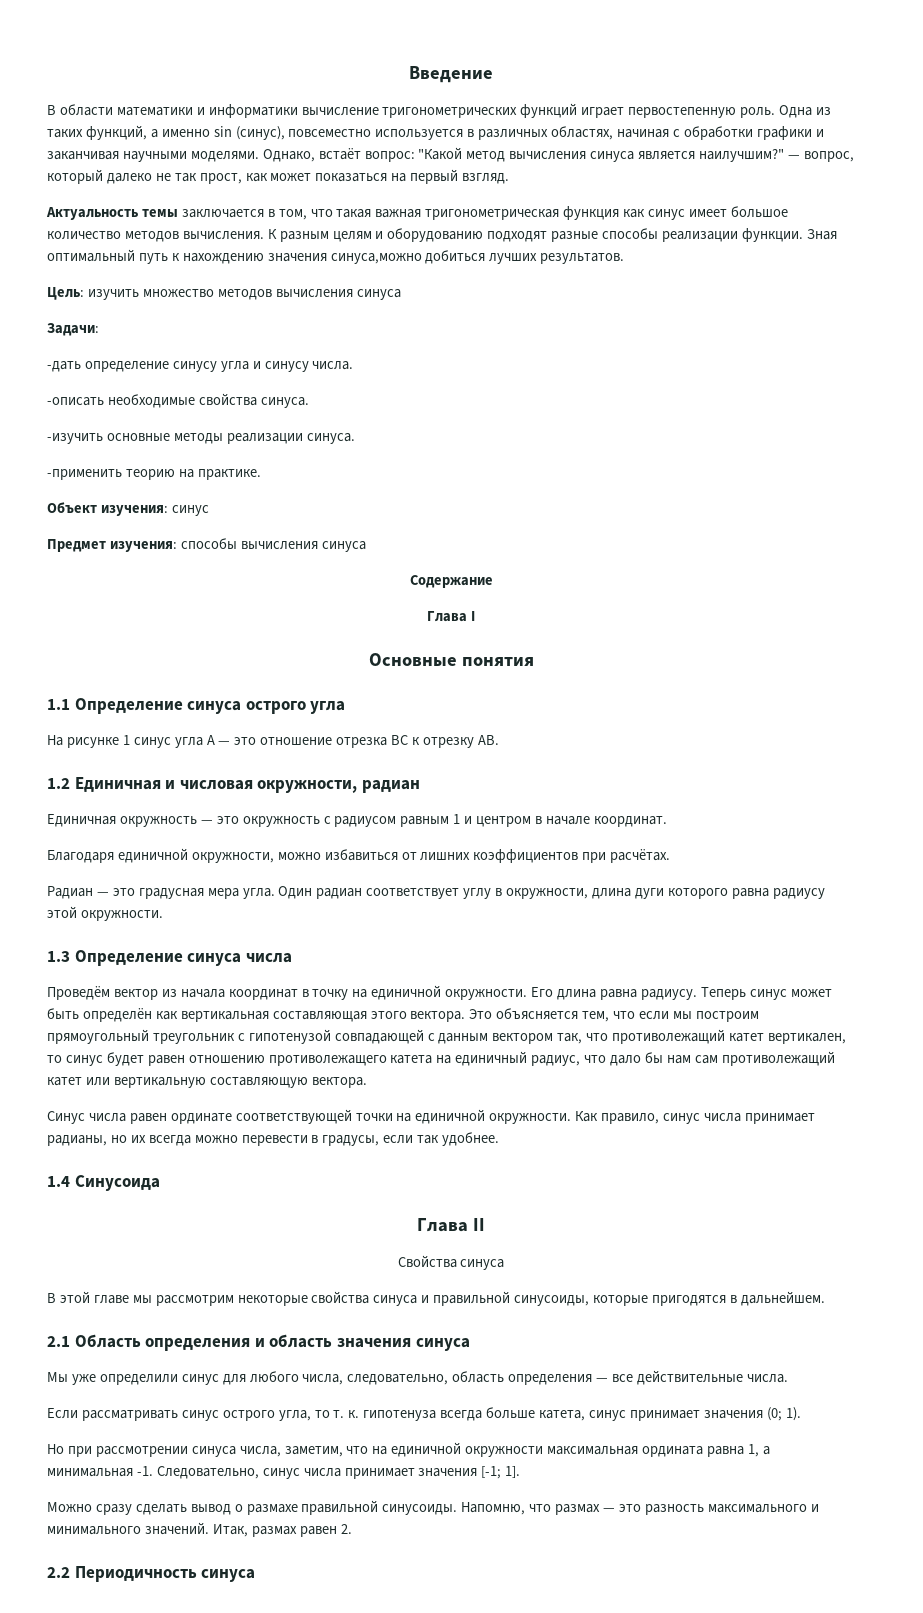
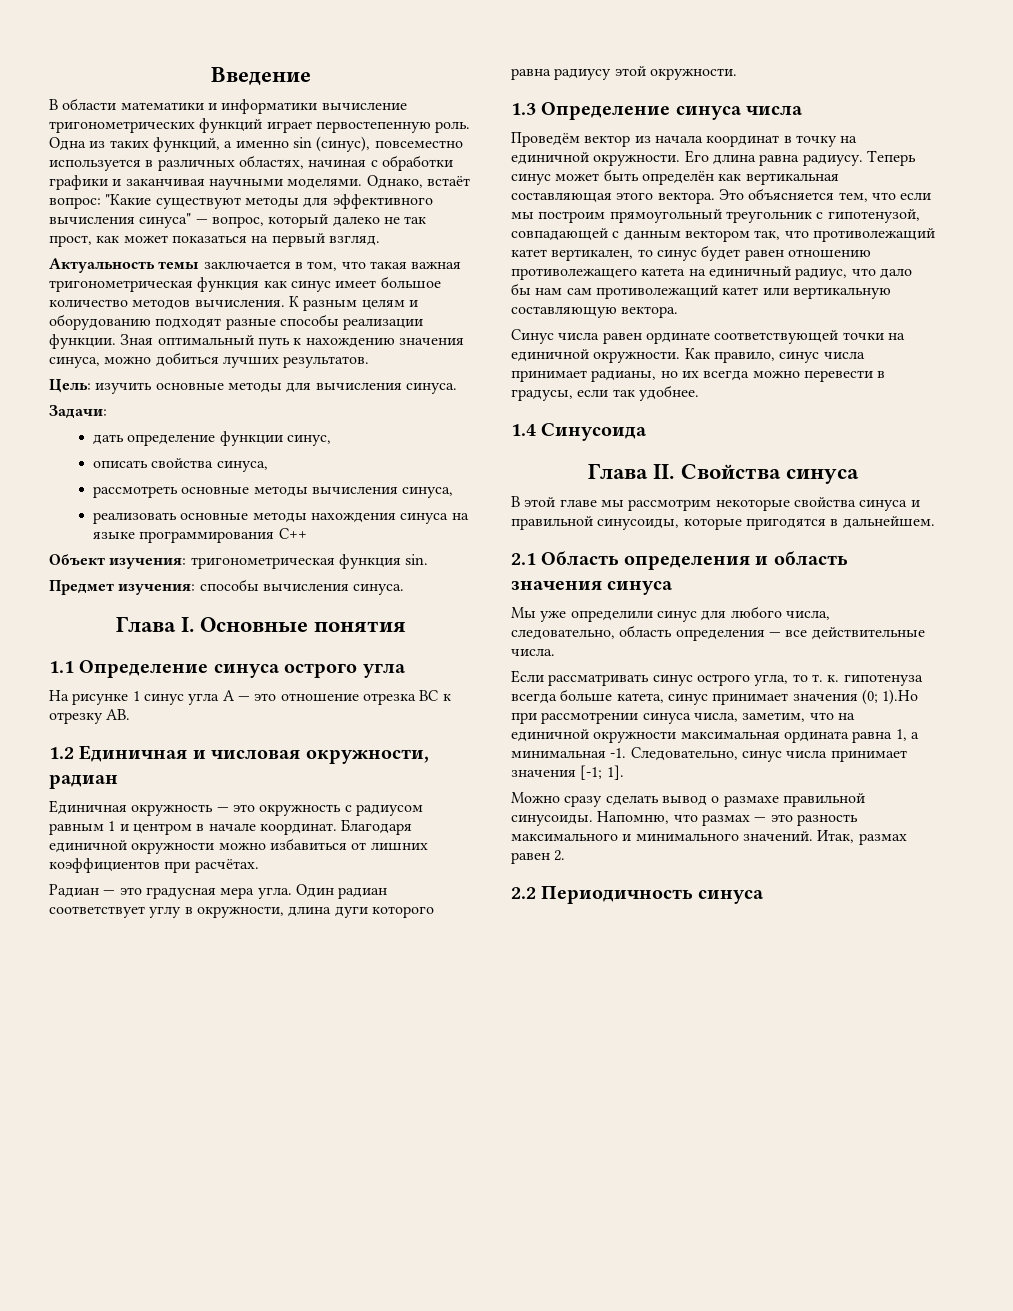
- Однако, встаёт вопрос: "Какой метод вычисления синуса является наилучшим?" — вопрос, который далеко не так прост, как может показаться на первый взгляд.
+ Однако, встаёт вопрос: "Какие существуют методы для эффективного вычисления синуса" — вопрос, который далеко не так прост, как может показаться на первый взгляд.
- Зная оптимальный путь к нахождению значения синуса,можно добиться лучших результатов.
+ Зная оптимальный путь к нахождению значения синуса, можно добиться лучших результатов.
- Цель: изучить множество методов вычисления синуса
+ Цель: изучить основные методы для вычисления синуса.
  Задачи:
- -дать определение синусу угла и синусу числа.
- -описать необходимые свойства синуса.
- -изучить основные методы реализации синуса.
- -применить теорию на практике.
+ дать определение функции синус,
+ описать свойства синуса,
+ рассмотреть основные методы вычисления синуса,
+ реализовать основные методы нахождения синуса на языке программирования С++
- Объект изучения: синус
+ Объект изучения: тригонометрическая функция sin.
- Предмет изучения: способы вычисления синуса
- Содержание
- Глава I
- Основные понятия
+ Предмет изучения: способы вычисления синуса.
+ Глава I. Основные понятия
- Единичная окружность — это окружность с радиусом равным 1 и центром в начале координат.
- Благодаря единичной окружности, можно избавиться от лишних коэффициентов при расчётах.
+ Единичная окружность — это окружность с радиусом равным 1 и центром в начале координат. Благодаря единичной окружности можно избавиться от лишних коэффициентов при расчётах.
- Это объясняется тем, что если мы построим прямоугольный треугольник с гипотенузой совпадающей с данным вектором так, что противолежащий катет вертикален, то синус будет равен отношению противолежащего катета на единичный радиус, что дало бы нам сам противолежащий катет или вертикальную составляющую вектора.
+ Это объясняется тем, что если мы построим прямоугольный треугольник с гипотенузой, совпадающей с данным вектором так, что противолежащий катет вертикален, то синус будет равен отношению противолежащего катета на единичный радиус, что дало бы нам сам противолежащий катет или вертикальную составляющую вектора.
- Глава II
- Свойства синуса
+ Глава II. Свойства синуса
- Если рассматривать синус острого угла, то т. к. гипотенуза всегда больше катета, синус принимает значения (0; 1).
- Но при рассмотрении синуса числа, заметим, что на единичной окружности максимальная ордината равна 1, а минимальная -1.
+ Если рассматривать синус острого угла, то т. к. гипотенуза всегда больше катета, синус принимает значения (0; 1).Но при рассмотрении синуса числа, заметим, что на единичной окружности максимальная ордината равна 1, а минимальная -1.

